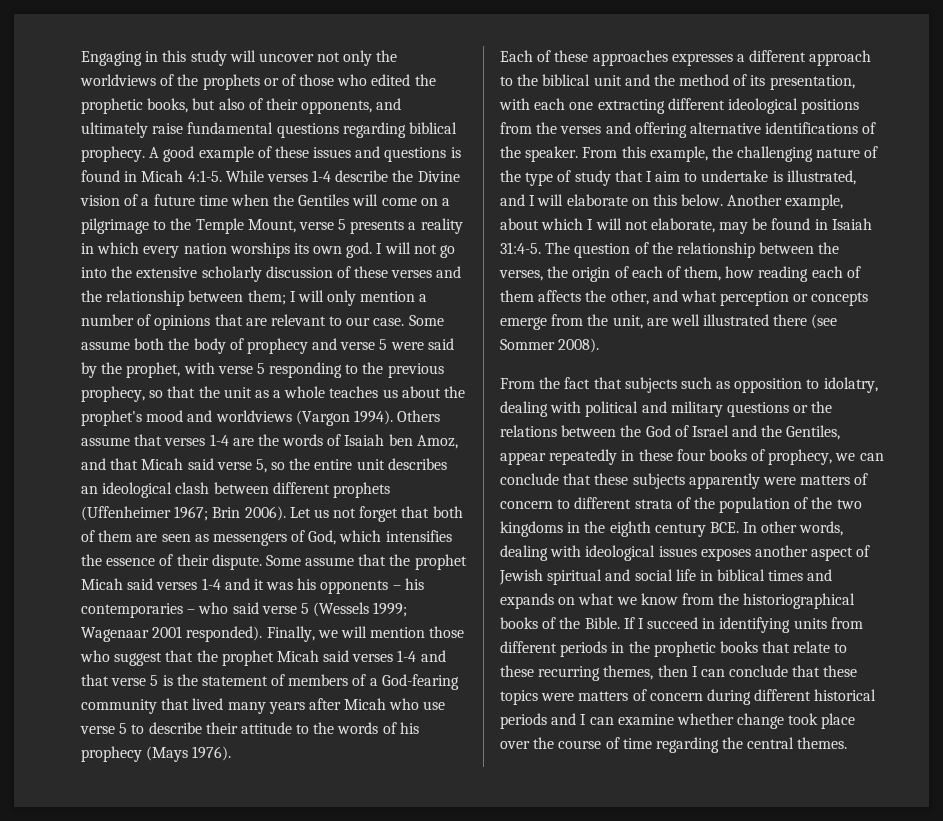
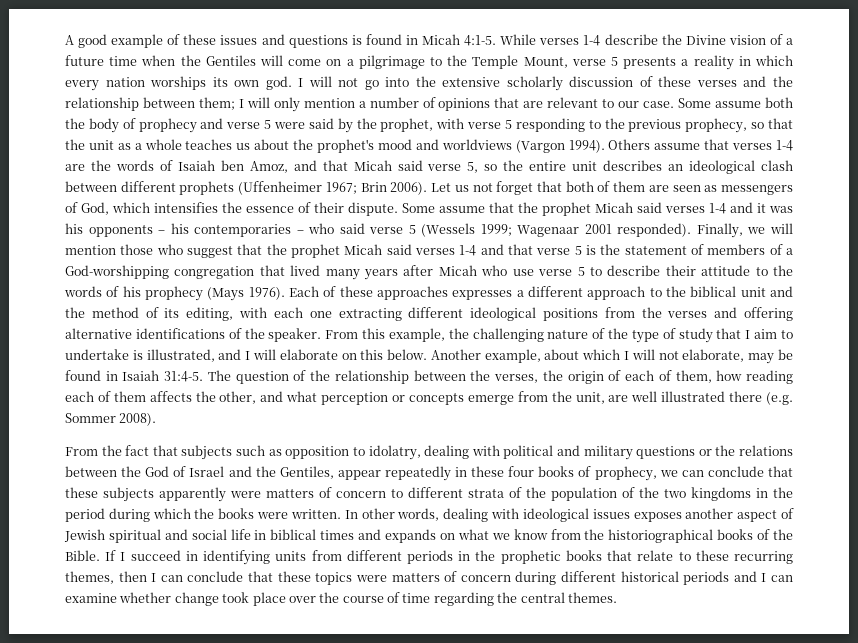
- Engaging in this study will uncover not only the worldviews of the prophets or of those who edited the prophetic books, but also of their opponents, and ultimately raise fundamental questions regarding biblical prophecy.
- Finally, we will mention those who suggest that the prophet Micah said verses 1-4 and that verse 5 is the statement of members of a God-fearing community that lived many years after Micah who use verse 5 to describe their attitude to the words of his prophecy (Mays 1976).
- Each of these approaches expresses a different approach to the biblical unit and the method of its presentation, with each one extracting different ideological positions from the verses and offering alternative identifications of the speaker.
+ Finally, we will mention those who suggest that the prophet Micah said verses 1-4 and that verse 5 is the statement of members of a God-worshipping congregation that lived many years after Micah who use verse 5 to describe their attitude to the words of his prophecy (Mays 1976). Each of these approaches expresses a different approach to the biblical unit and the method of its editing, with each one extracting different ideological positions from the verses and offering alternative identifications of the speaker.
- The question of the relationship between the verses, the origin of each of them, how reading each of them affects the other, and what perception or concepts emerge from the unit, are well illustrated there (see Sommer 2008).
+ The question of the relationship between the verses, the origin of each of them, how reading each of them affects the other, and what perception or concepts emerge from the unit, are well illustrated there (e.g. Sommer 2008).
- From the fact that subjects such as opposition to idolatry, dealing with political and military questions or the relations between the God of Israel and the Gentiles, appear repeatedly in these four books of prophecy, we can conclude that these subjects apparently were matters of concern to different strata of the population of the two kingdoms in the eighth century BCE. In other words, dealing with ideological issues exposes another aspect of Jewish spiritual and social life in biblical times and expands on what we know from the historiographical books of the Bible.
+ From the fact that subjects such as opposition to idolatry, dealing with political and military questions or the relations between the God of Israel and the Gentiles, appear repeatedly in these four books of prophecy, we can conclude that these subjects apparently were matters of concern to different strata of the population of the two kingdoms in the period during which the books were written. In other words, dealing with ideological issues exposes another aspect of Jewish spiritual and social life in biblical times and expands on what we know from the historiographical books of the Bible.

